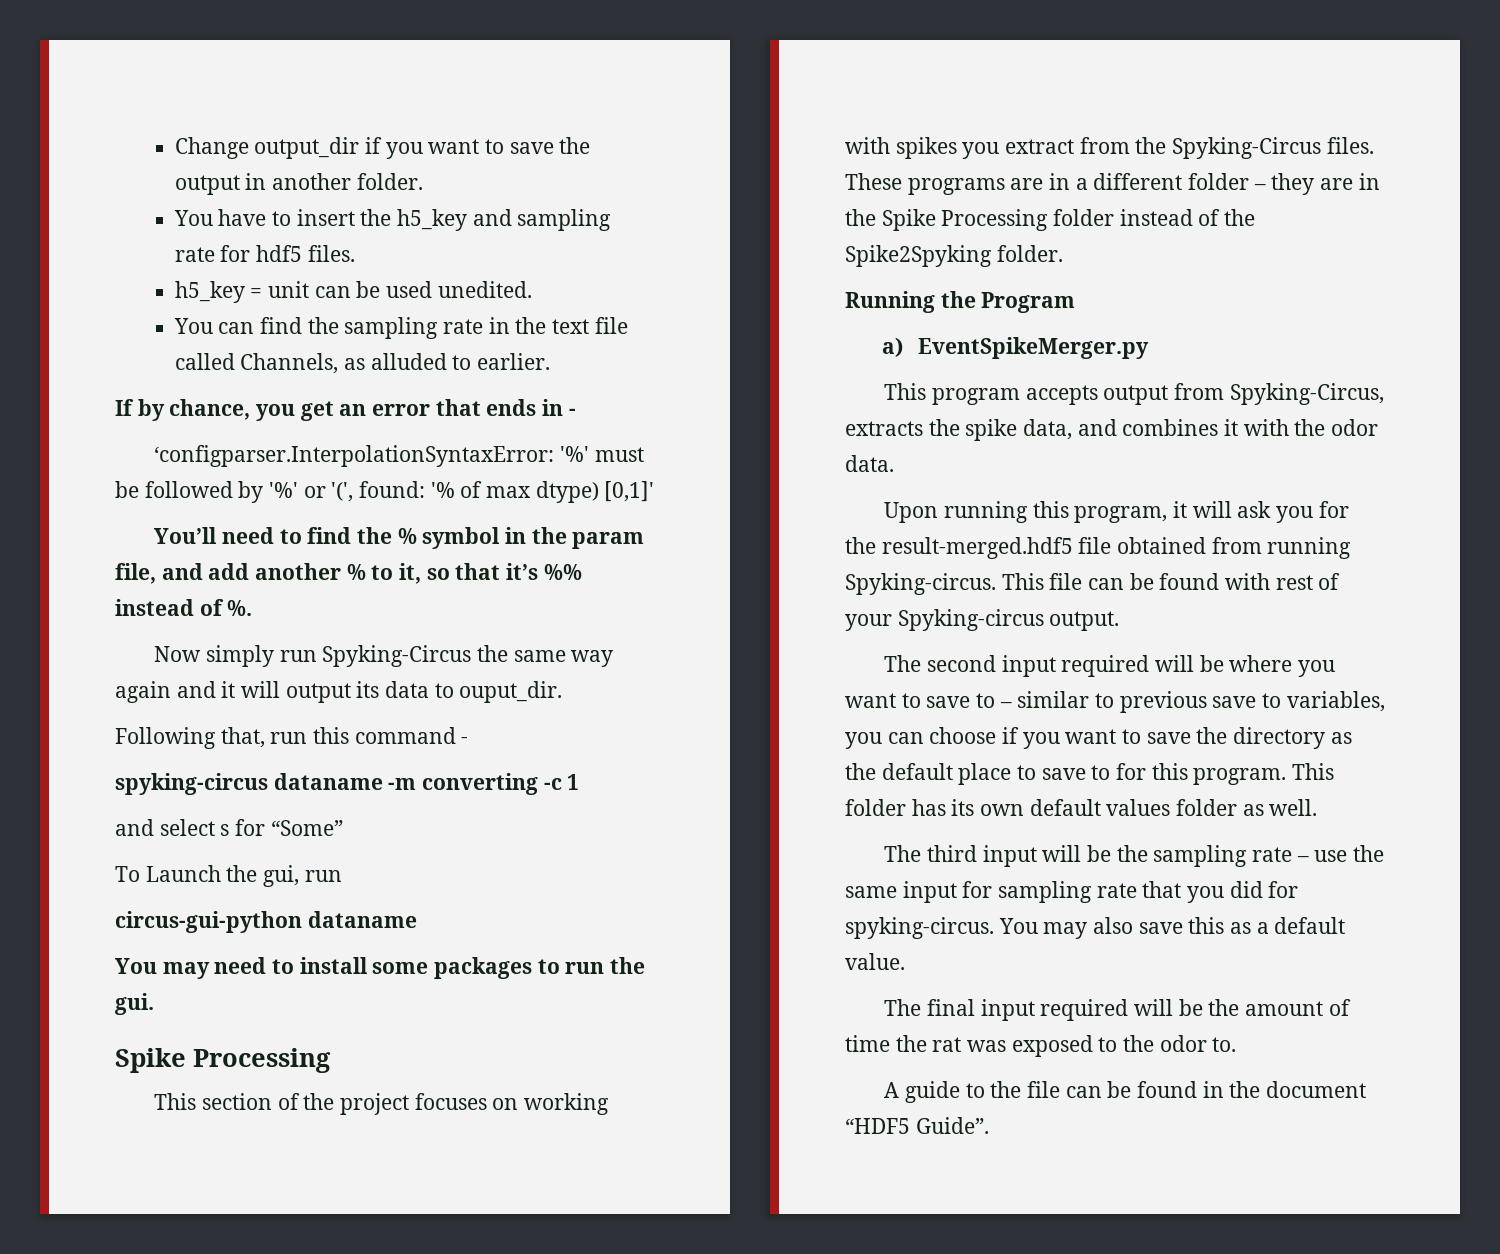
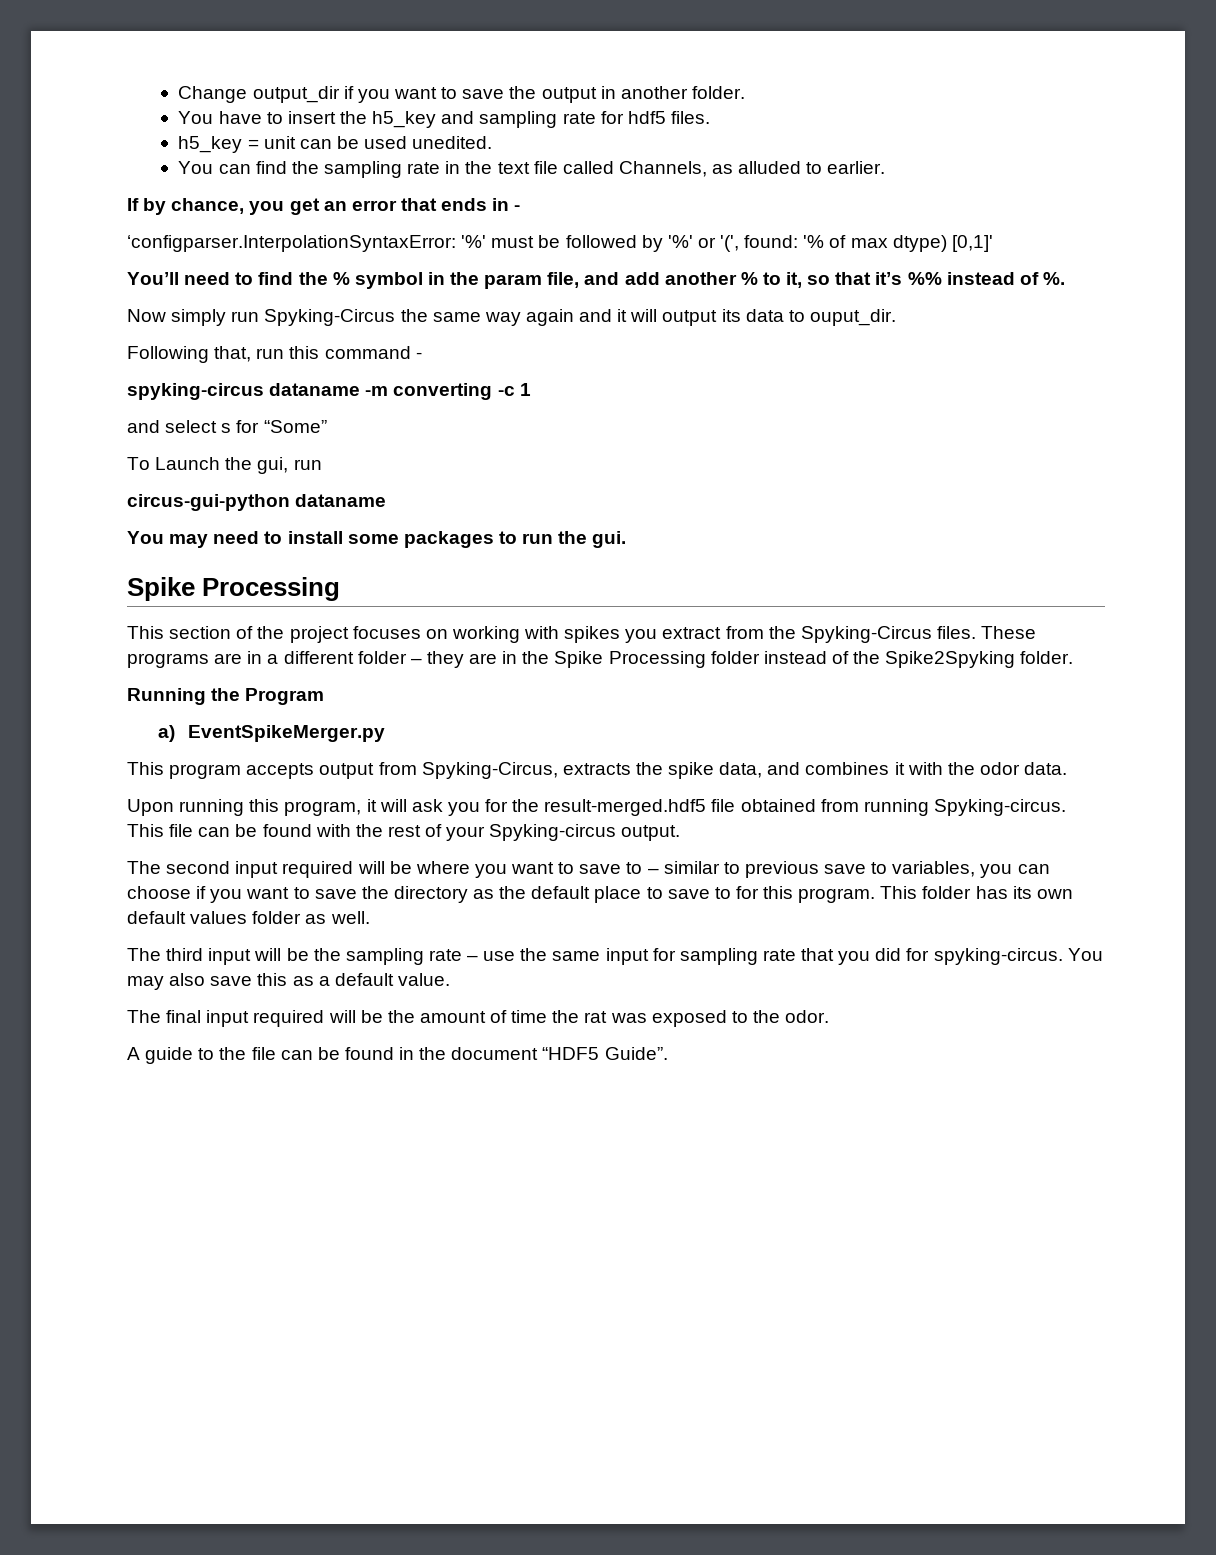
- This file can be found with rest of your Spyking-circus output.
+ This file can be found with the rest of your Spyking-circus output.
- The final input required will be the amount of time the rat was exposed to the odor to.
+ The final input required will be the amount of time the rat was exposed to the odor.

